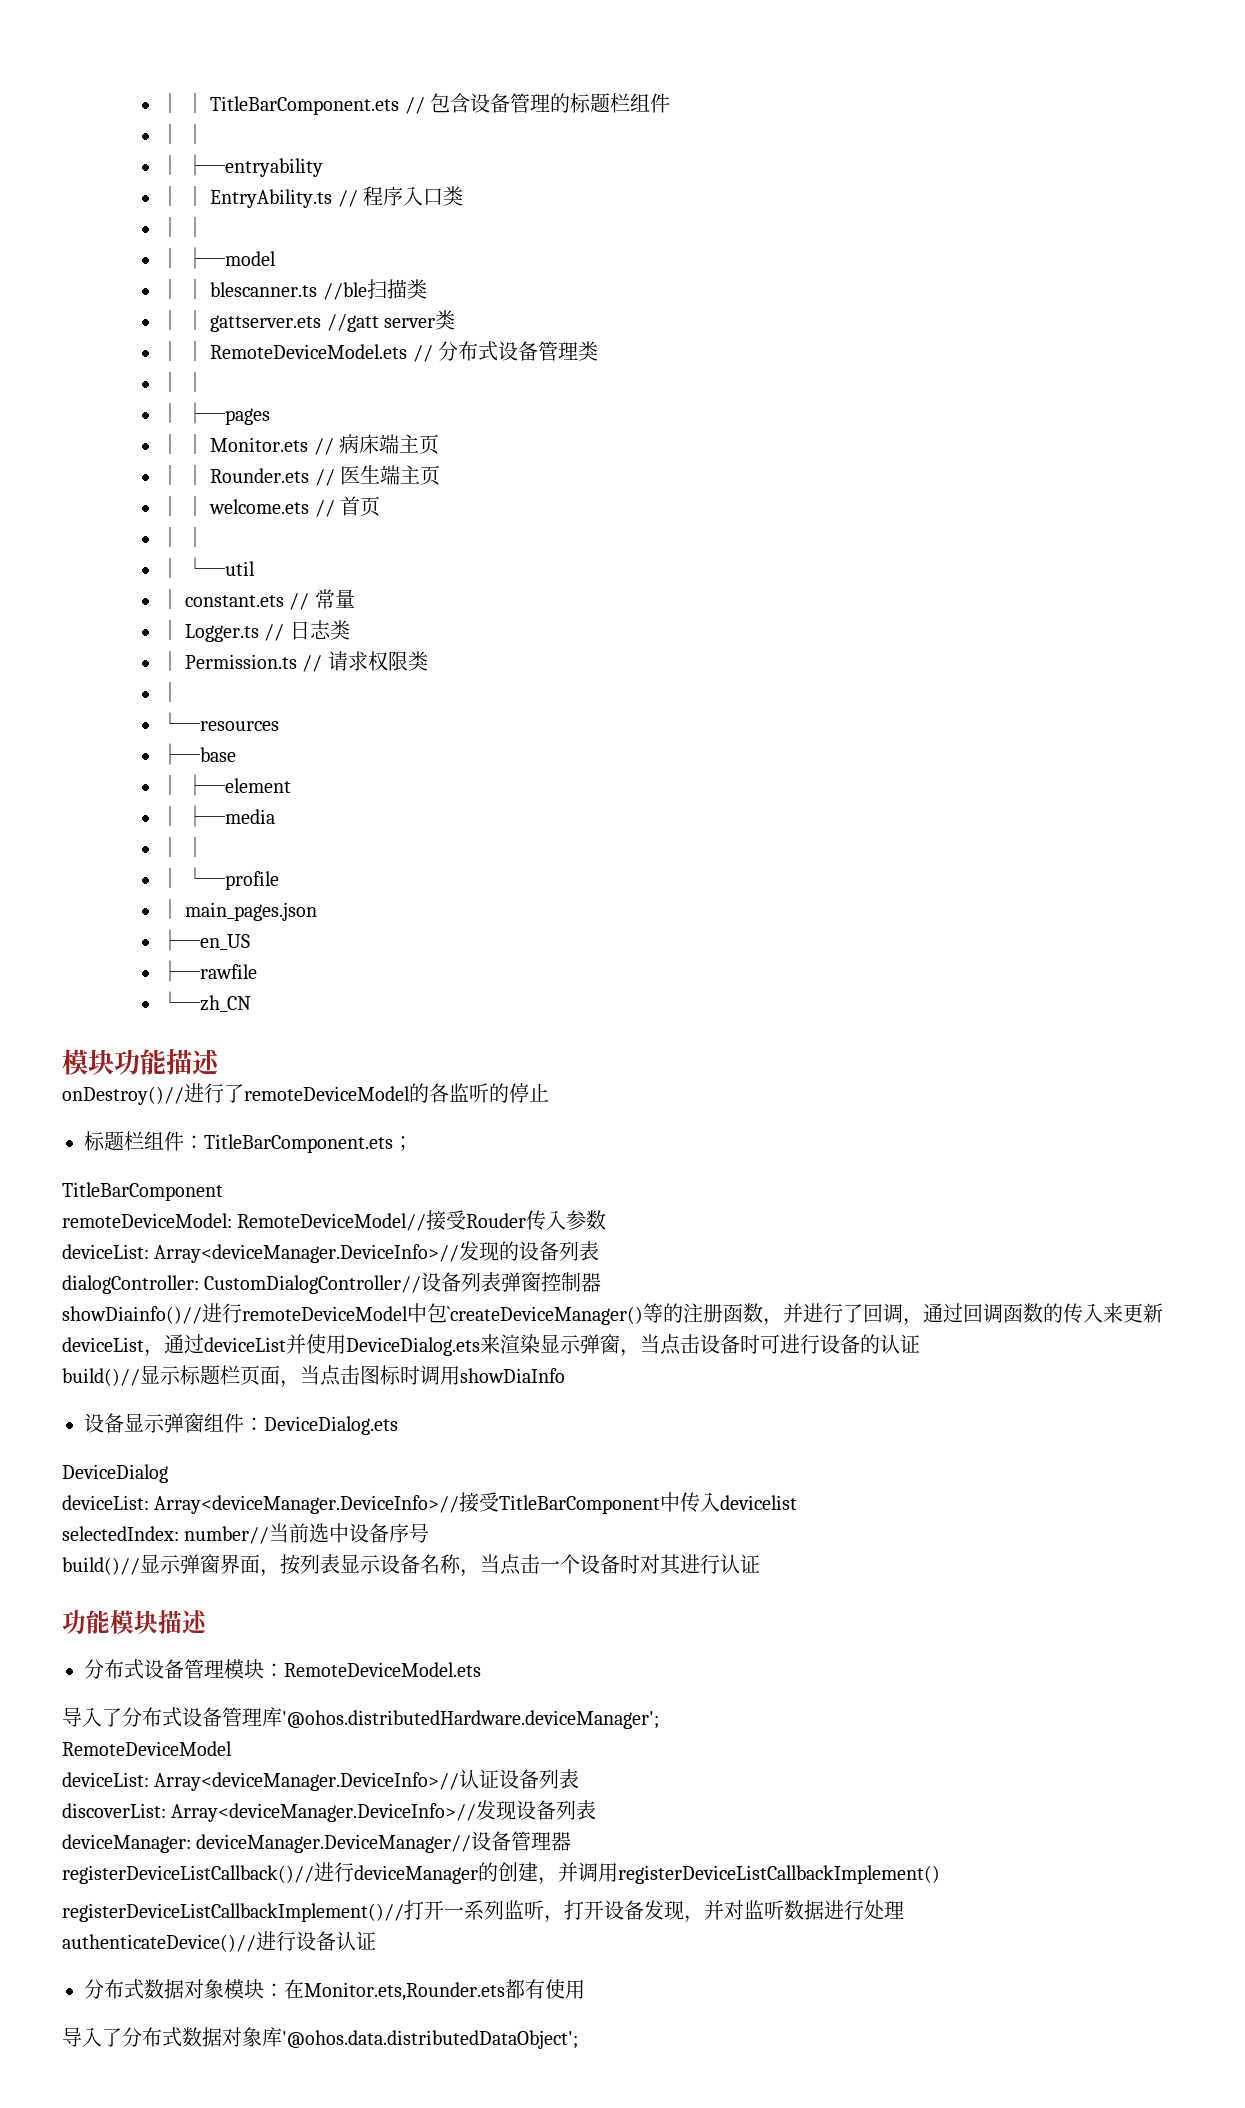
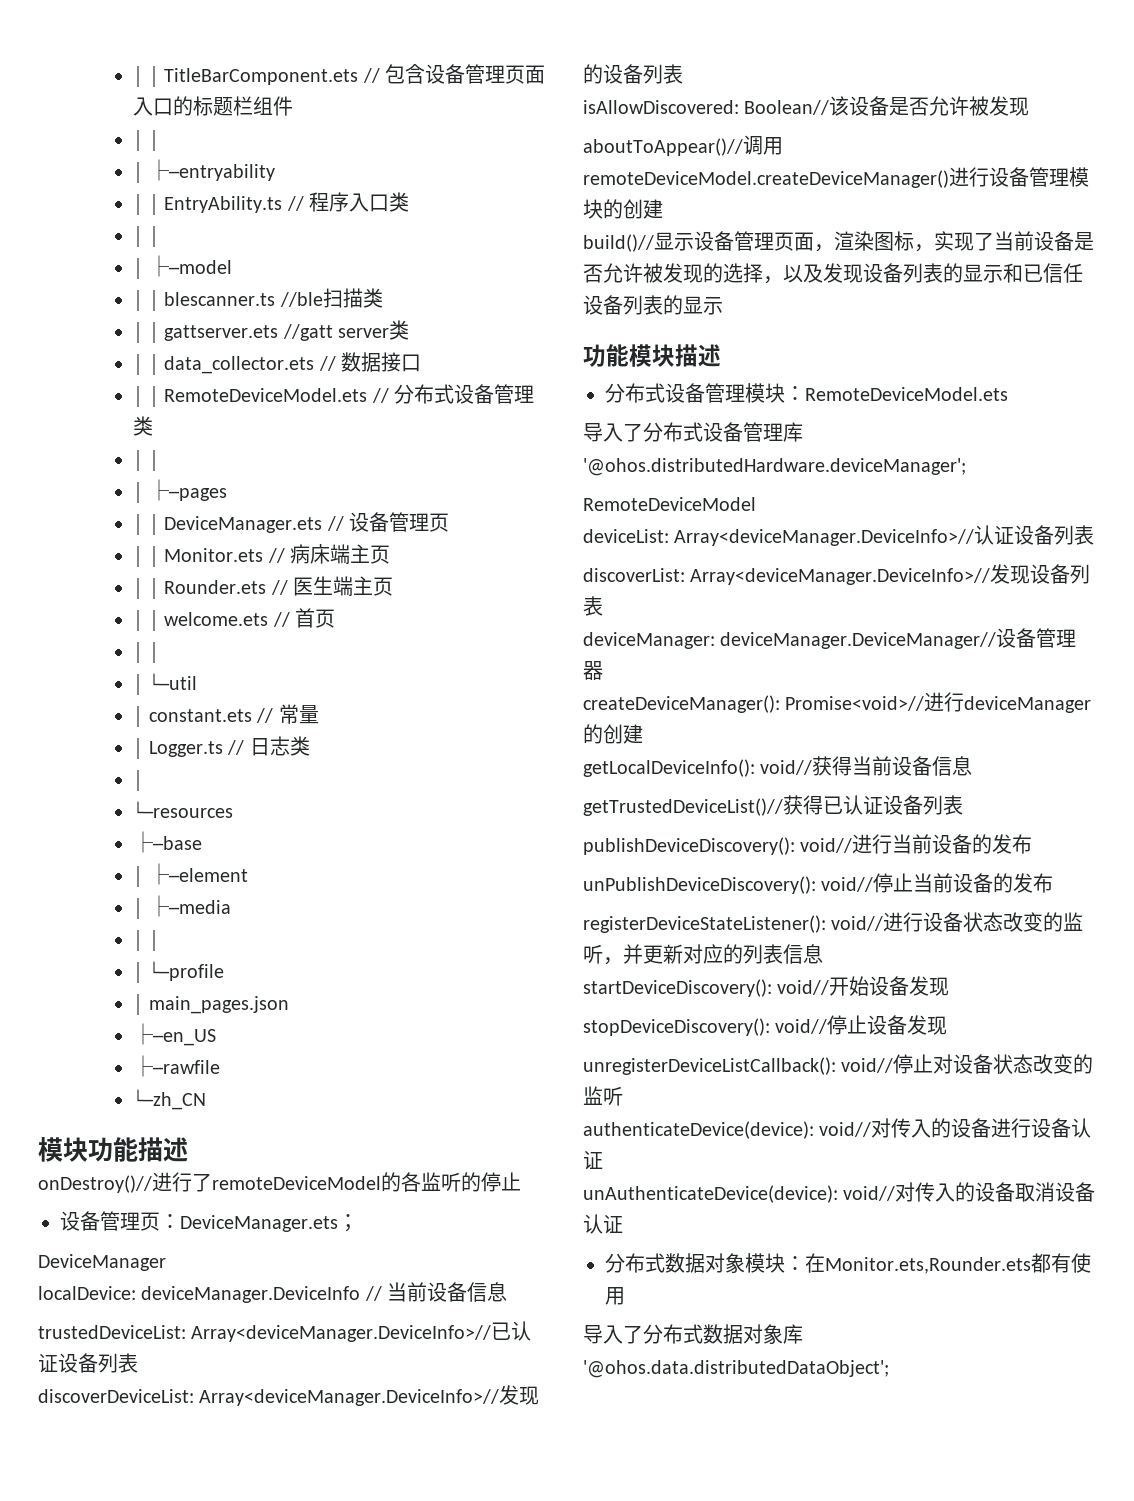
- │ │ TitleBarComponent.ets // 包含设备管理的标题栏组件
+ │ │ TitleBarComponent.ets // 包含设备管理页面入口的标题栏组件
+ │ │ data_collector.ets // 数据接口
+ │ │ DeviceManager.ets // 设备管理页
- │ Permission.ts // 请求权限类
- 标题栏组件：TitleBarComponent.ets；
- TitleBarComponent
- remoteDeviceModel: RemoteDeviceModel//接受Rouder传入参数
- deviceList: Array<deviceManager.DeviceInfo>//发现的设备列表
+ 设备管理页：DeviceManager.ets；
+ DeviceManager
+ localDevice: deviceManager.DeviceInfo // 当前设备信息
+ trustedDeviceList: Array<deviceManager.DeviceInfo>//已认证设备列表
+ discoverDeviceList: Array<deviceManager.DeviceInfo>//发现的设备列表
- dialogController: CustomDialogController//设备列表弹窗控制器
- showDiainfo()//进行remoteDeviceModel中包`createDeviceManager()等的注册函数，并进行了回调，通过回调函数的传入来更新deviceList，通过deviceList并使用DeviceDialog.ets来渲染显示弹窗，当点击设备时可进行设备的认证
- build()//显示标题栏页面，当点击图标时调用showDiaInfo
- 设备显示弹窗组件：DeviceDialog.ets
- DeviceDialog
- deviceList: Array<deviceManager.DeviceInfo>//接受TitleBarComponent中传入devicelist
- selectedIndex: number//当前选中设备序号
- build()//显示弹窗界面，按列表显示设备名称，当点击一个设备时对其进行认证
+ isAllowDiscovered: Boolean//该设备是否允许被发现
+ aboutToAppear()//调用remoteDeviceModel.createDeviceManager()进行设备管理模块的创建
+ build()//显示设备管理页面，渲染图标，实现了当前设备是否允许被发现的选择，以及发现设备列表的显示和已信任设备列表的显示
- registerDeviceListCallback()//进行deviceManager的创建，并调用registerDeviceListCallbackImplement()
- registerDeviceListCallbackImplement()//打开一系列监听，打开设备发现，并对监听数据进行处理
- authenticateDevice()//进行设备认证
+ createDeviceManager(): Promise<void>//进行deviceManager的创建
+ getLocalDeviceInfo(): void//获得当前设备信息
+ getTrustedDeviceList()//获得已认证设备列表
+ publishDeviceDiscovery(): void//进行当前设备的发布
+ unPublishDeviceDiscovery(): void//停止当前设备的发布
+ registerDeviceStateListener(): void//进行设备状态改变的监听，并更新对应的列表信息
+ startDeviceDiscovery(): void//开始设备发现
+ stopDeviceDiscovery(): void//停止设备发现
+ unregisterDeviceListCallback(): void//停止对设备状态改变的监听
+ authenticateDevice(device): void//对传入的设备进行设备认证
+ unAuthenticateDevice(device): void//对传入的设备取消设备认证

